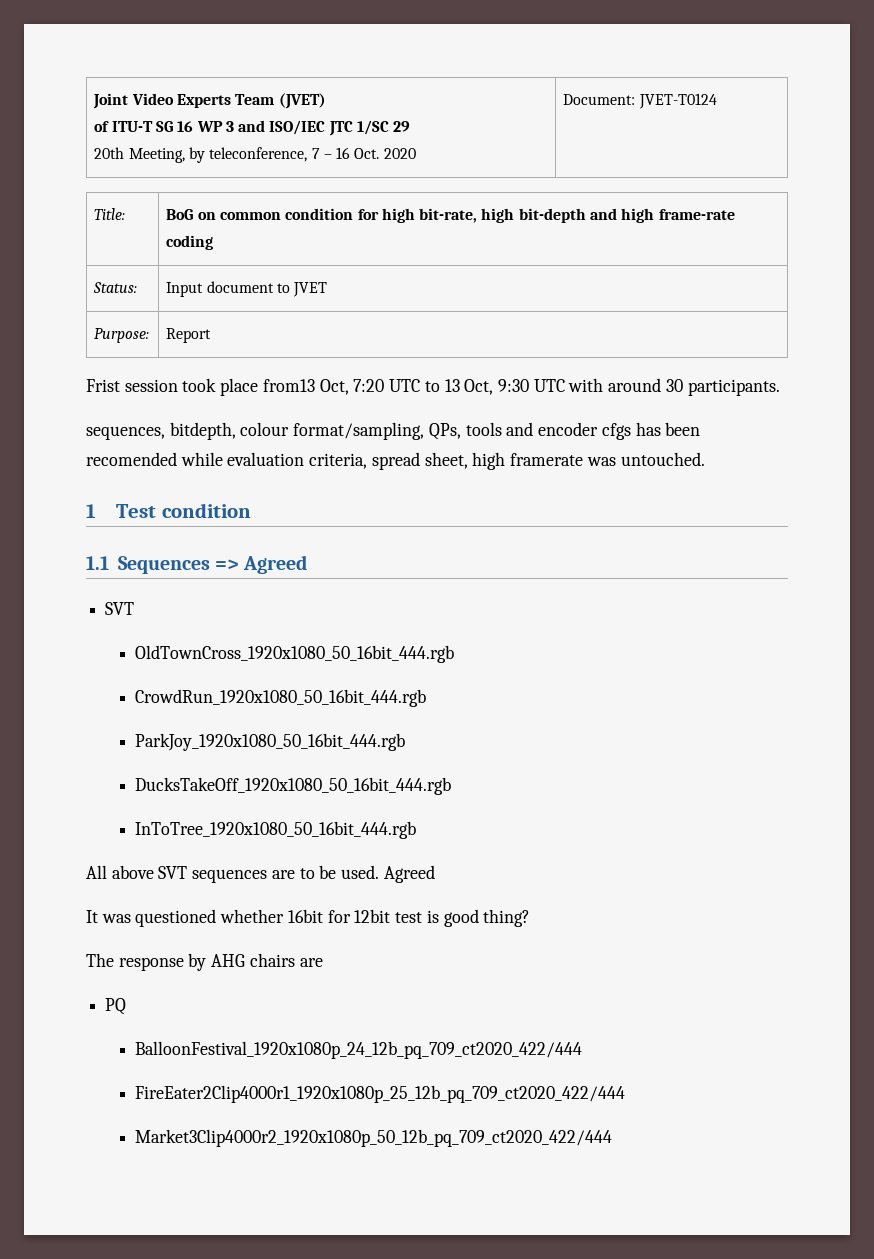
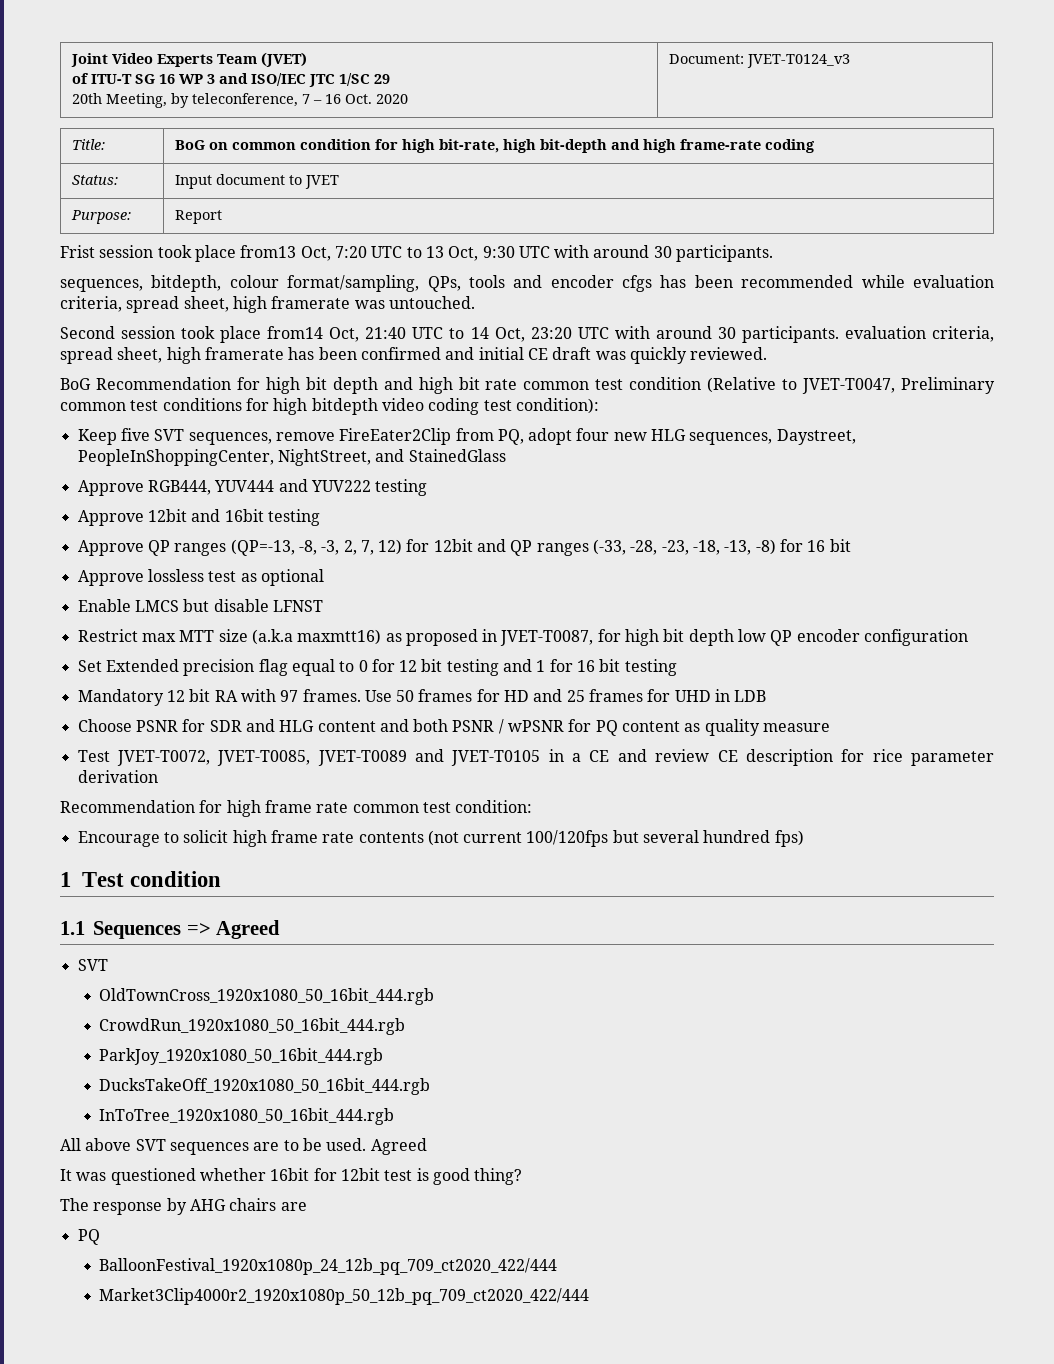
  Joint Video Experts Team (JVET)
  of ITU-T SG 16 WP 3 and ISO/IEC JTC 1/SC 29
- 20th Meeting, by teleconference, 7 – 16 Oct. 2020 | Document: JVET-T0124
+ 20th Meeting, by teleconference, 7 – 16 Oct. 2020 | Document: JVET-T0124_v3
- sequences, bitdepth, colour format/sampling, QPs, tools and encoder cfgs has been recomended while evaluation criteria, spread sheet, high framerate was untouched.
+ sequences, bitdepth, colour format/sampling, QPs, tools and encoder cfgs has been recommended while evaluation criteria, spread sheet, high framerate was untouched.
+ Second session took place from14 Oct, 21:40 UTC to 14 Oct, 23:20 UTC with around 30 participants. evaluation criteria, spread sheet, high framerate has been confirmed and initial CE draft was quickly reviewed.
+ BoG Recommendation for high bit depth and high bit rate common test condition (Relative to JVET-T0047, Preliminary common test conditions for high bitdepth video coding test condition):
+ Keep five SVT sequences, remove FireEater2Clip from PQ, adopt four new HLG sequences, Daystreet, PeopleInShoppingCenter, NightStreet, and StainedGlass
+ Approve RGB444, YUV444 and YUV222 testing
+ Approve 12bit and 16bit testing
+ Approve QP ranges (QP=-13, -8, -3, 2, 7, 12) for 12bit and QP ranges (-33, -28, -23, -18, -13, -8) for 16 bit
+ Approve lossless test as optional
+ Enable LMCS but disable LFNST
+ Restrict max MTT size (a.k.a maxmtt16) as proposed in JVET-T0087, for high bit depth low QP encoder configuration
+ Set Extended precision flag equal to 0 for 12 bit testing and 1 for 16 bit testing
+ Mandatory 12 bit RA with 97 frames. Use 50 frames for HD and 25 frames for UHD in LDB
+ Choose PSNR for SDR and HLG content and both PSNR / wPSNR for PQ content as quality measure
+ Test JVET-T0072, JVET-T0085, JVET-T0089 and JVET-T0105 in a CE and review CE description for rice parameter derivation
+ Recommendation for high frame rate common test condition:
+ Encourage to solicit high frame rate contents (not current 100/120fps but several hundred fps)
- FireEater2Clip4000r1_1920x1080p_25_12b_pq_709_ct2020_422/444

